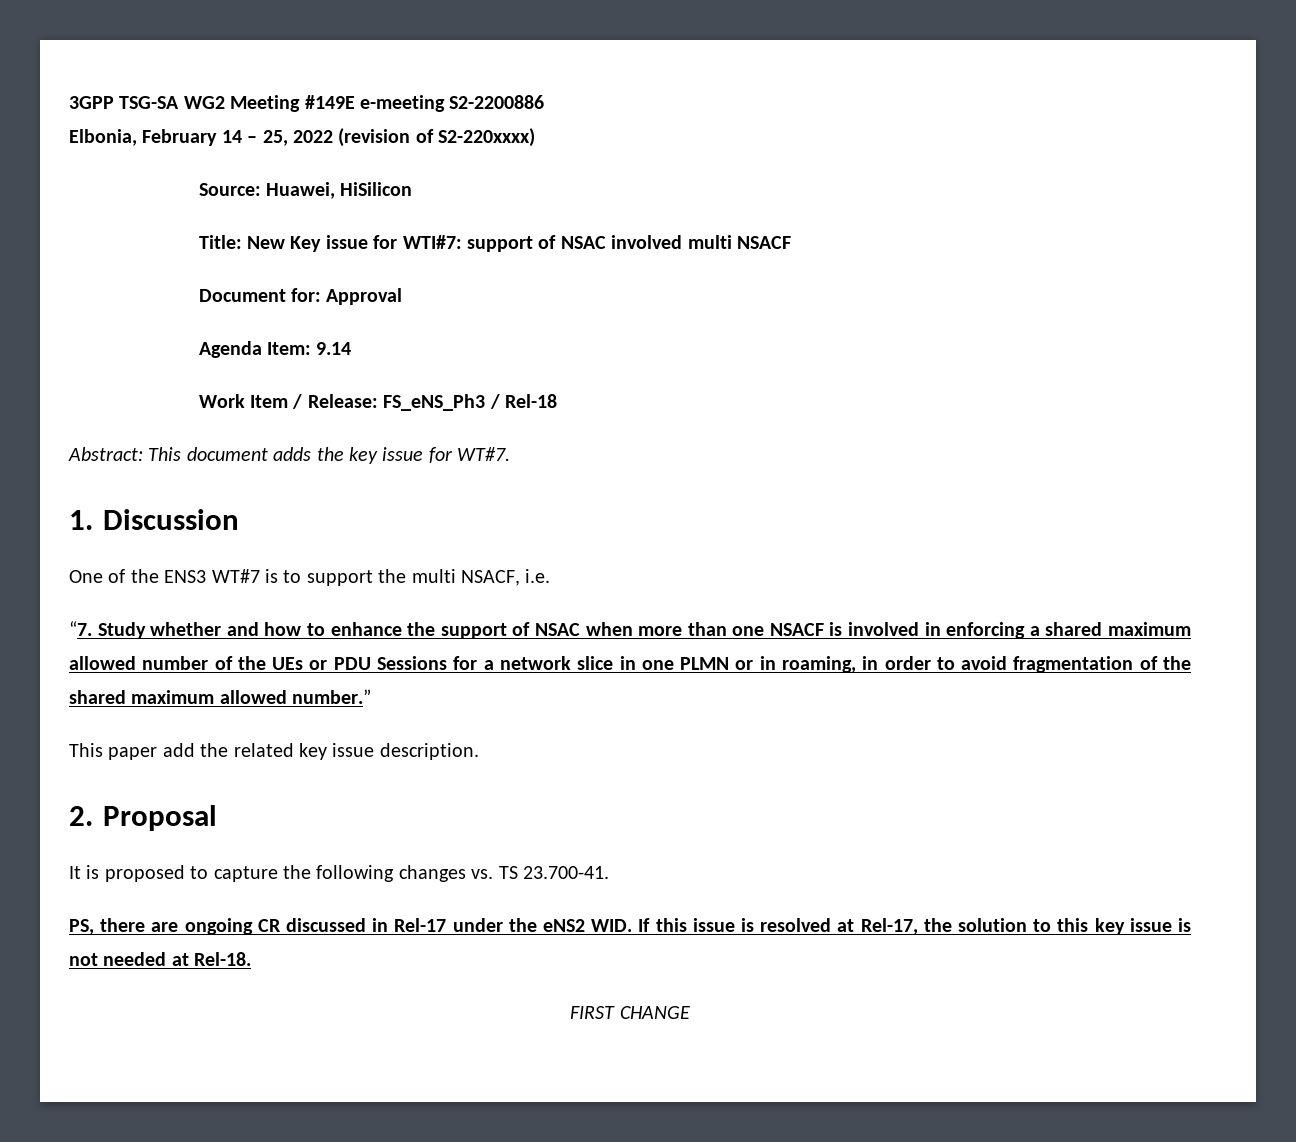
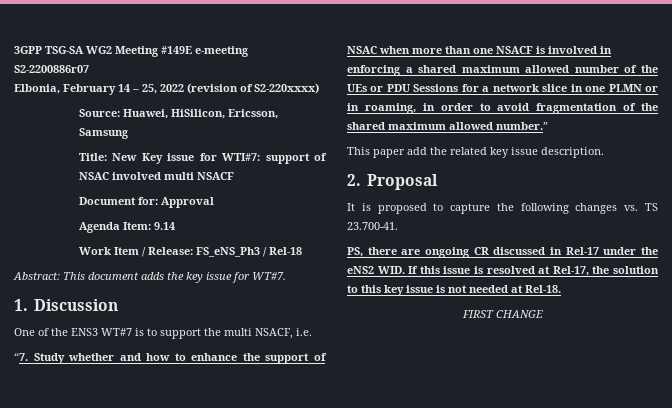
- 3GPP TSG-SA WG2 Meeting #149E e-meeting S2-2200886
+ 3GPP TSG-SA WG2 Meeting #149E e-meeting S2-2200886r07
- Source: Huawei, HiSilicon
+ Source: Huawei, HiSilicon, Ericsson, Samsung

